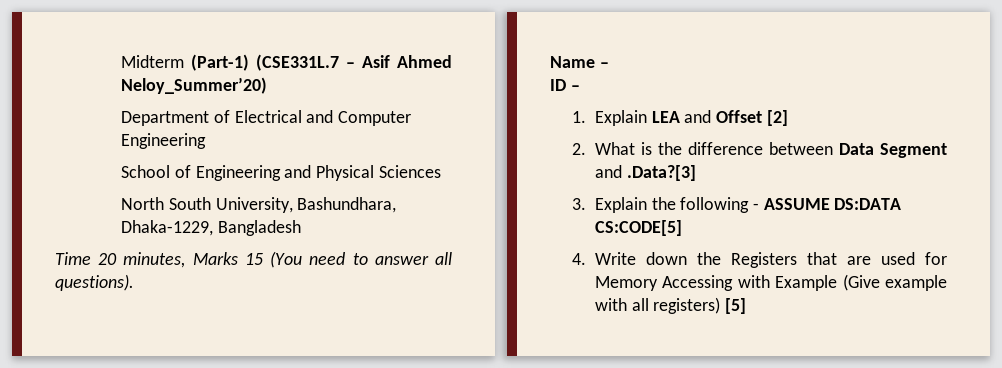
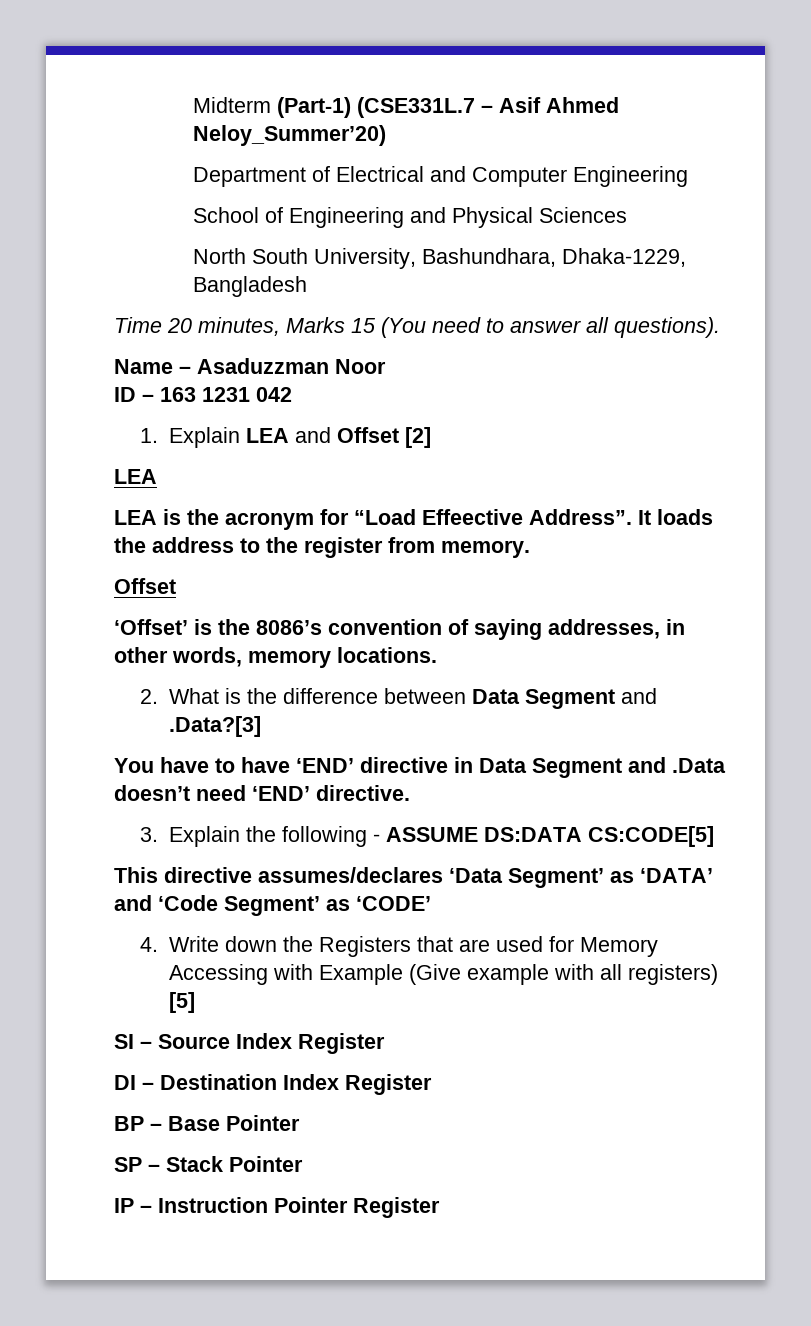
- Name –
+ Name – Asaduzzman Noor
- ID –
+ ID – 163 1231 042
  1. Explain LEA and Offset [2]
+ LEA
+ LEA is the acronym for “Load Effeective Address”. It loads the address to the register from memory.
+ Offset
+ ‘Offset’ is the 8086’s convention of saying addresses, in other words, memory locations.
+ You have to have ‘END’ directive in Data Segment and .Data doesn’t need ‘END’ directive.
+ This directive assumes/declares ‘Data Segment’ as ‘DATA’ and ‘Code Segment’ as ‘CODE’
+ SI – Source Index Register
+ DI – Destination Index Register
+ BP – Base Pointer
+ SP – Stack Pointer
+ IP – Instruction Pointer Register

